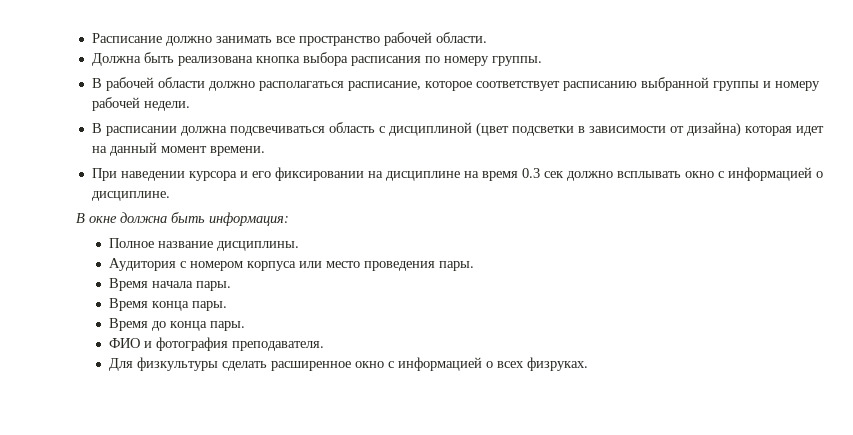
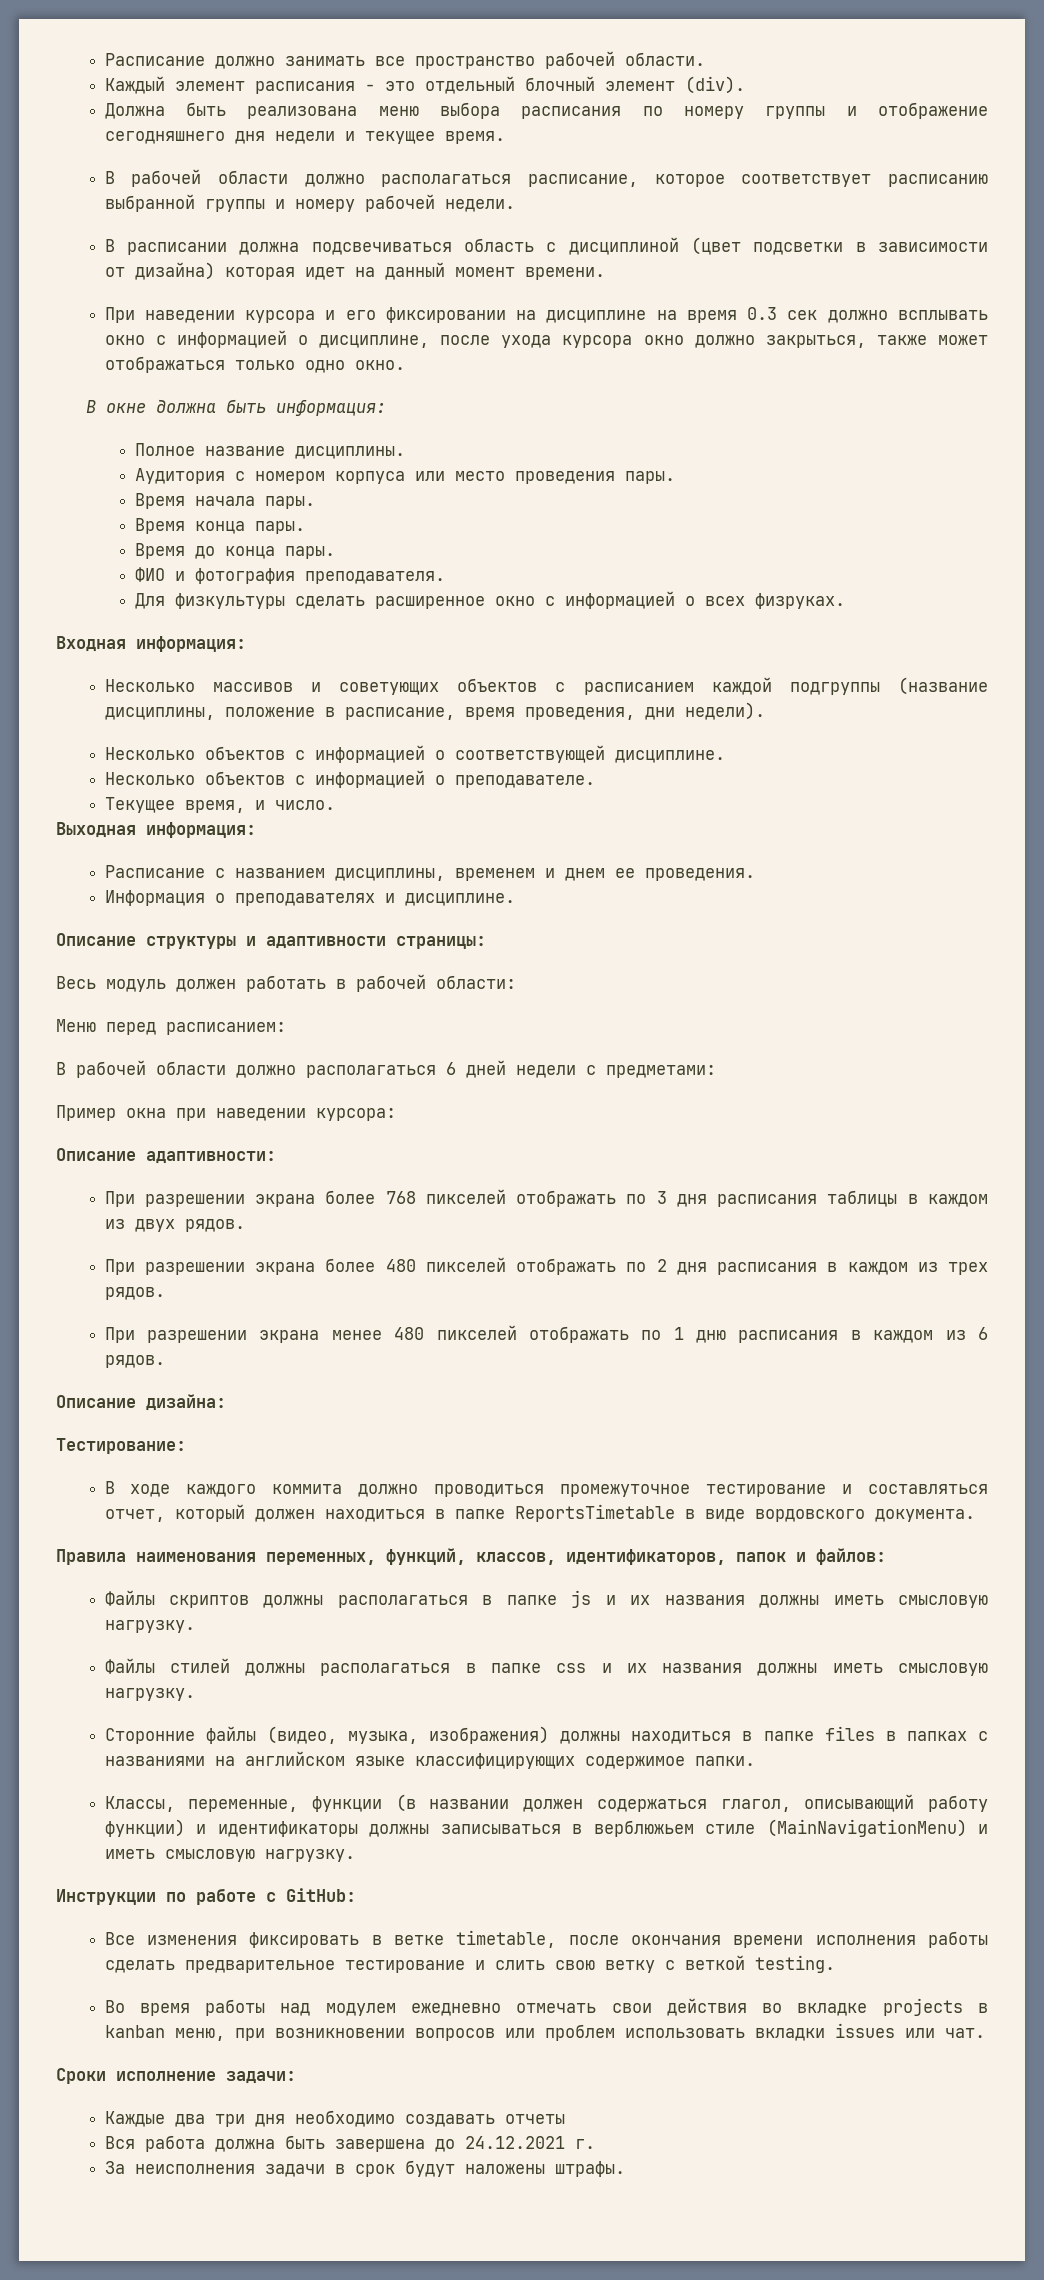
+ Каждый элемент расписания - это отдельный блочный элемент (div).
- Должна быть реализована кнопка выбора расписания по номеру группы.
+ Должна быть реализована меню выбора расписания по номеру группы и отображение сегодняшнего дня недели и текущее время.
- При наведении курсора и его фиксировании на дисциплине на время 0.3 сек должно всплывать окно с информацией о дисциплине.
+ При наведении курсора и его фиксировании на дисциплине на время 0.3 сек должно всплывать окно с информацией о дисциплине, после ухода курсора окно должно закрыться, также может отображаться только одно окно.
+ Входная информация:
+ Несколько массивов и советующих объектов с расписанием каждой подгруппы (название дисциплины, положение в расписание, время проведения, дни недели).
+ Несколько объектов с информацией о соответствующей дисциплине.
+ Несколько объектов с информацией о преподавателе.
+ Текущее время, и число.
+ Выходная информация:
+ Расписание с названием дисциплины, временем и днем ее проведения.
+ Информация о преподавателях и дисциплине.
+ Описание структуры и адаптивности страницы:
+ Весь модуль должен работать в рабочей области:
+ Меню перед расписанием:
+ В рабочей области должно располагаться 6 дней недели с предметами:
+ Пример окна при наведении курсора:
+ Описание адаптивности:
+ При разрешении экрана более 768 пикселей отображать по 3 дня расписания таблицы в каждом из двух рядов.
+ При разрешении экрана более 480 пикселей отображать по 2 дня расписания в каждом из трех рядов.
+ При разрешении экрана менее 480 пикселей отображать по 1 дню расписания в каждом из 6 рядов.
+ Описание дизайна:
+ Тестирование:
+ В ходе каждого коммита должно проводиться промежуточное тестирование и составляться отчет, который должен находиться в папке ReportsTimetable в виде вордовского документа.
+ Правила наименования переменных, функций, классов, идентификаторов, папок и файлов:
+ Файлы скриптов должны располагаться в папке js и их названия должны иметь смысловую нагрузку.
+ Файлы стилей должны располагаться в папке css и их названия должны иметь смысловую нагрузку.
+ Сторонние файлы (видео, музыка, изображения) должны находиться в папке files в папках с названиями на английском языке классифицирующих содержимое папки.
+ Классы, переменные, функции (в названии должен содержаться глагол, описывающий работу функции) и идентификаторы должны записываться в верблюжьем стиле (MainNavigationMenu) и иметь смысловую нагрузку.
+ Инструкции по работе с GitHub:
+ Все изменения фиксировать в ветке timetable, после окончания времени исполнения работы сделать предварительное тестирование и слить свою ветку с веткой testing.
+ Во время работы над модулем ежедневно отмечать свои действия во вкладке projects в kanban меню, при возникновении вопросов или проблем использовать вкладки issues или чат.
+ Сроки исполнение задачи:
+ Каждые два три дня необходимо создавать отчеты
+ Вся работа должна быть завершена до 24.12.2021 г.
+ За неисполнения задачи в срок будут наложены штрафы.

